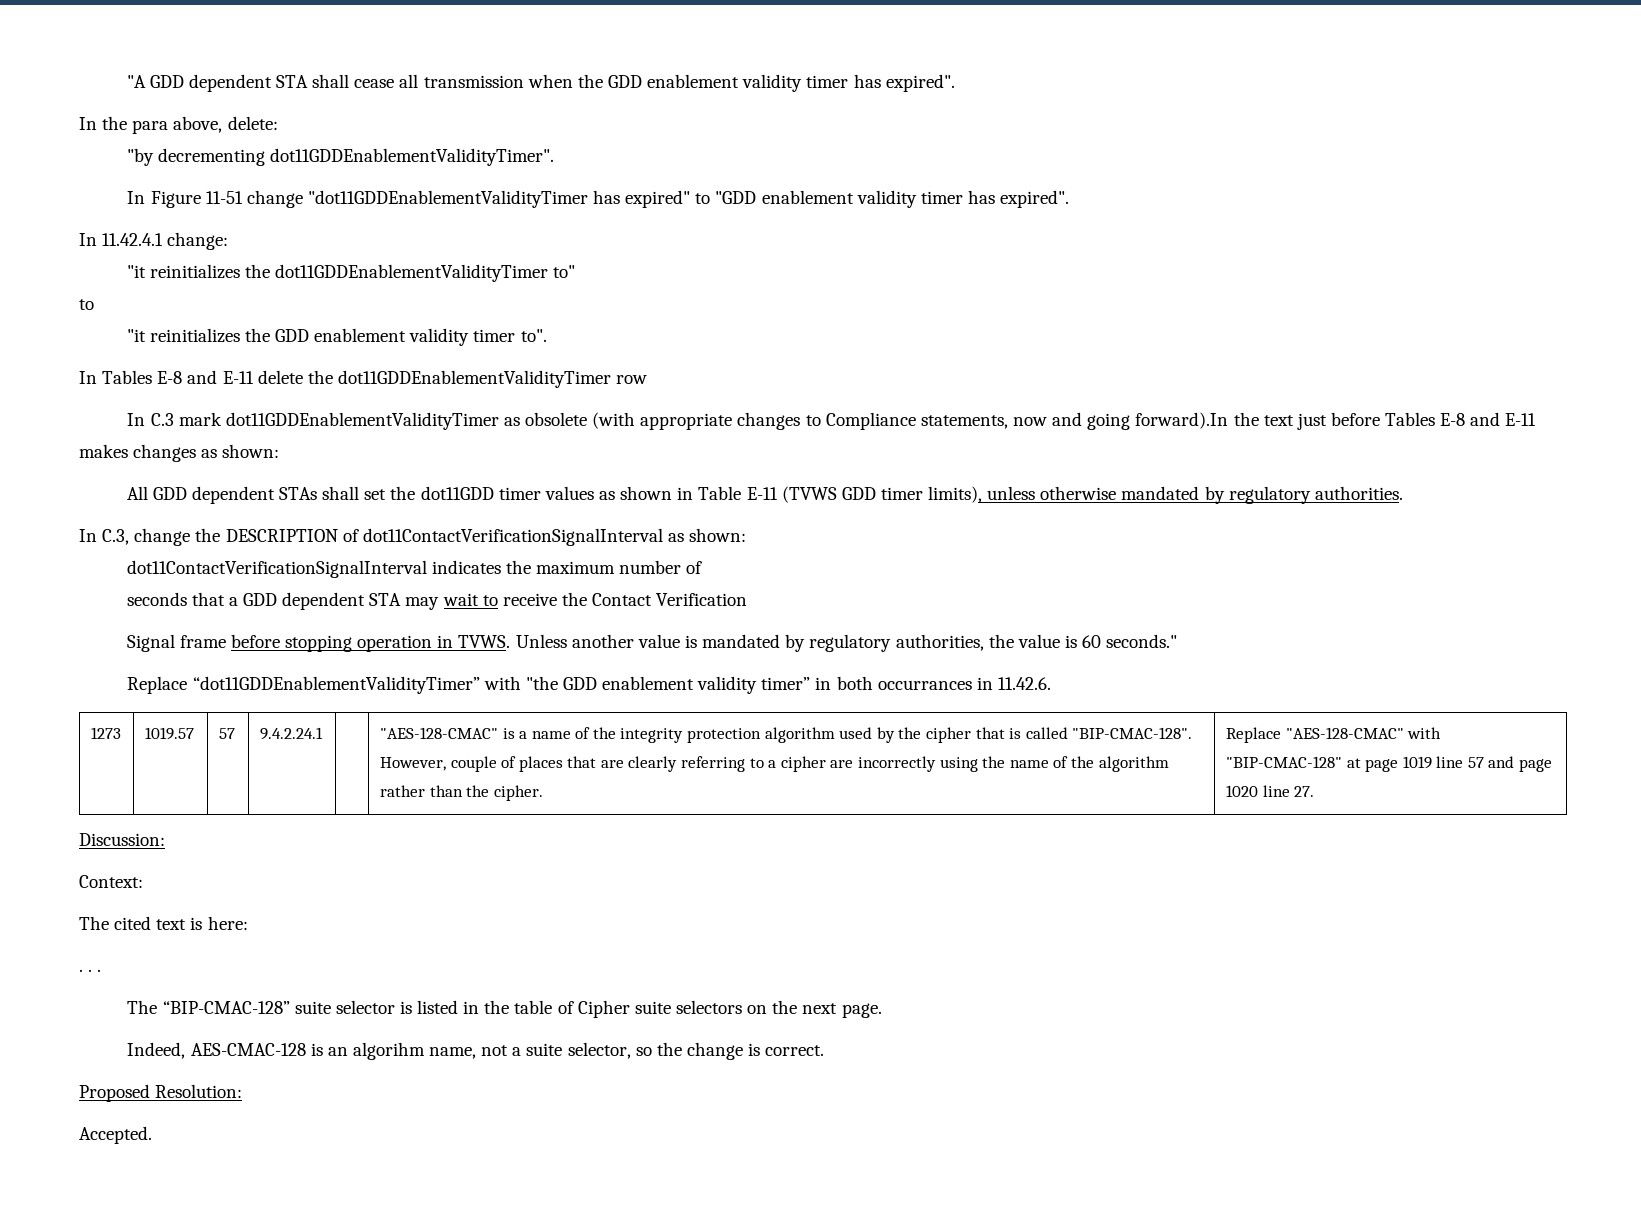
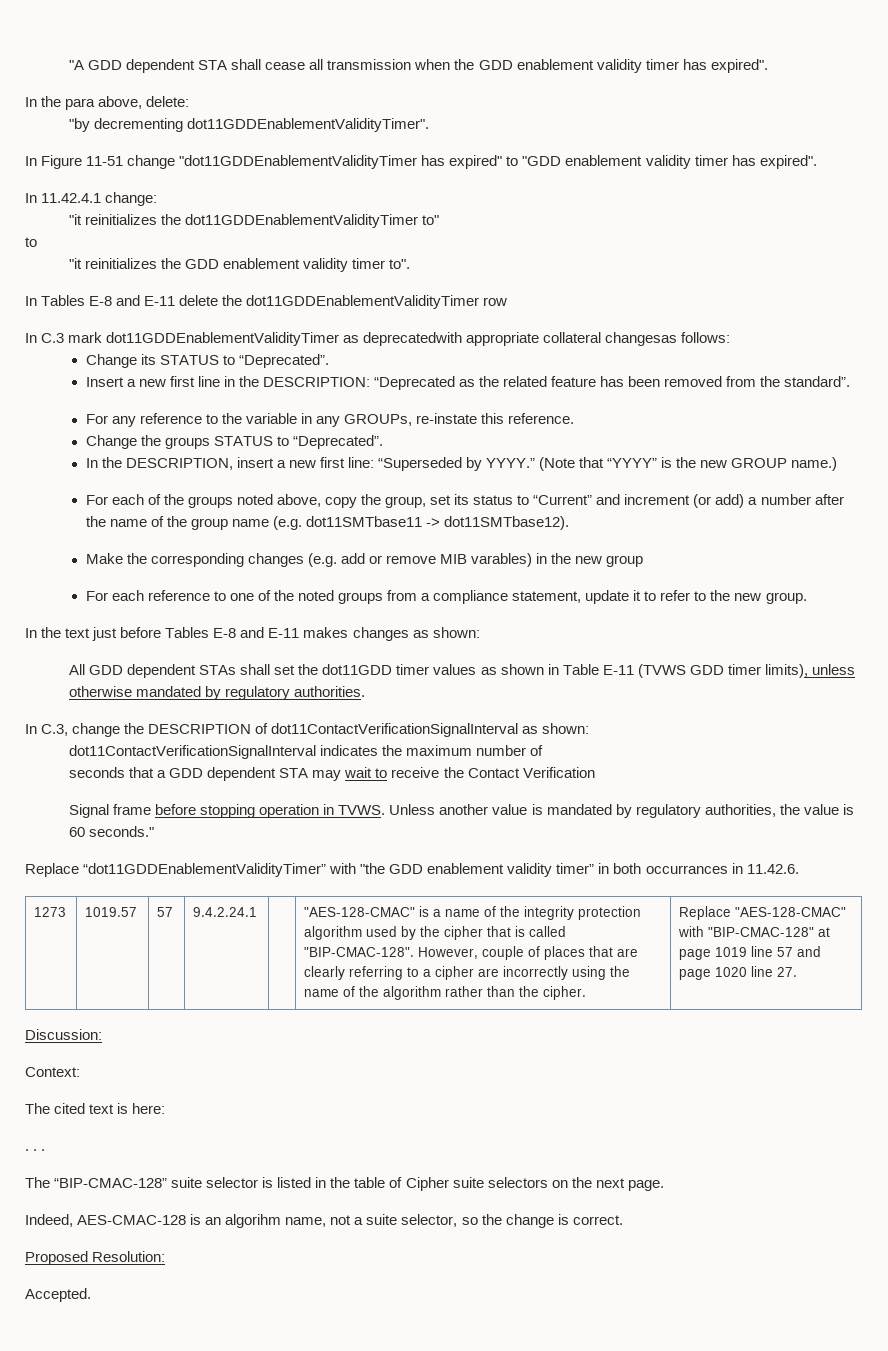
- In C.3 mark dot11GDDEnablementValidityTimer as obsolete (with appropriate changes to Compliance statements, now and going forward).In the text just before Tables E-8 and E-11 makes changes as shown:
+ In C.3 mark dot11GDDEnablementValidityTimer as deprecatedwith appropriate collateral changesas follows:
+ Change its STATUS to “Deprecated”.
+ Insert a new first line in the DESCRIPTION: “Deprecated as the related feature has been removed from the standard”.
+ For any reference to the variable in any GROUPs, re-instate this reference.
+ Change the groups STATUS to “Deprecated”.
+ In the DESCRIPTION, insert a new first line: “Superseded by YYYY.” (Note that “YYYY” is the new GROUP name.)
+ For each of the groups noted above, copy the group, set its status to “Current” and increment (or add) a number after the name of the group name (e.g. dot11SMTbase11 -> dot11SMTbase12).
+ Make the corresponding changes (e.g. add or remove MIB varables) in the new group
+ For each reference to one of the noted groups from a compliance statement, update it to refer to the new group.
+ In the text just before Tables E-8 and E-11 makes changes as shown:

